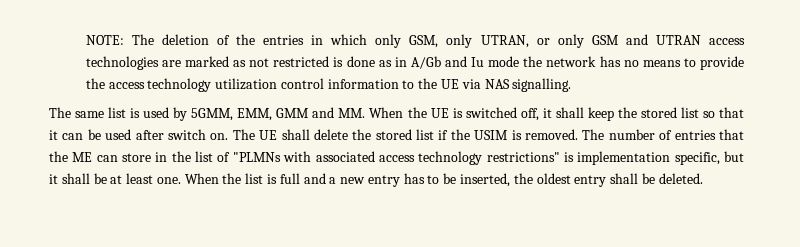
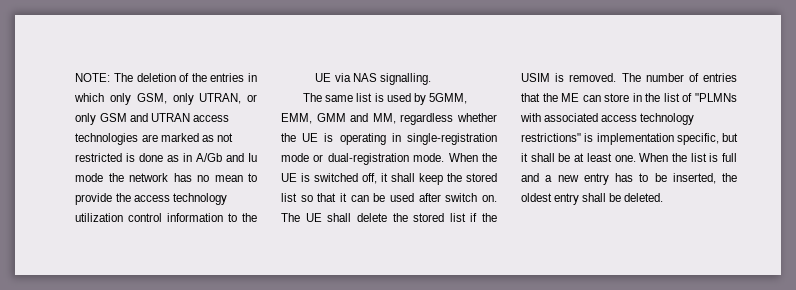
- NOTE: The deletion of the entries in which only GSM, only UTRAN, or only GSM and UTRAN access technologies are marked as not restricted is done as in A/Gb and Iu mode the network has no means to provide the access technology utilization control information to the UE via NAS signalling.
+ NOTE: The deletion of the entries in which only GSM, only UTRAN, or only GSM and UTRAN access technologies are marked as not restricted is done as in A/Gb and Iu mode the network has no mean to provide the access technology utilization control information to the UE via NAS signalling.
- The same list is used by 5GMM, EMM, GMM and MM. When the UE is switched off, it shall keep the stored list so that it can be used after switch on.
+ The same list is used by 5GMM, EMM, GMM and MM, regardless whether the UE is operating in single-registration mode or dual-registration mode. When the UE is switched off, it shall keep the stored list so that it can be used after switch on.

